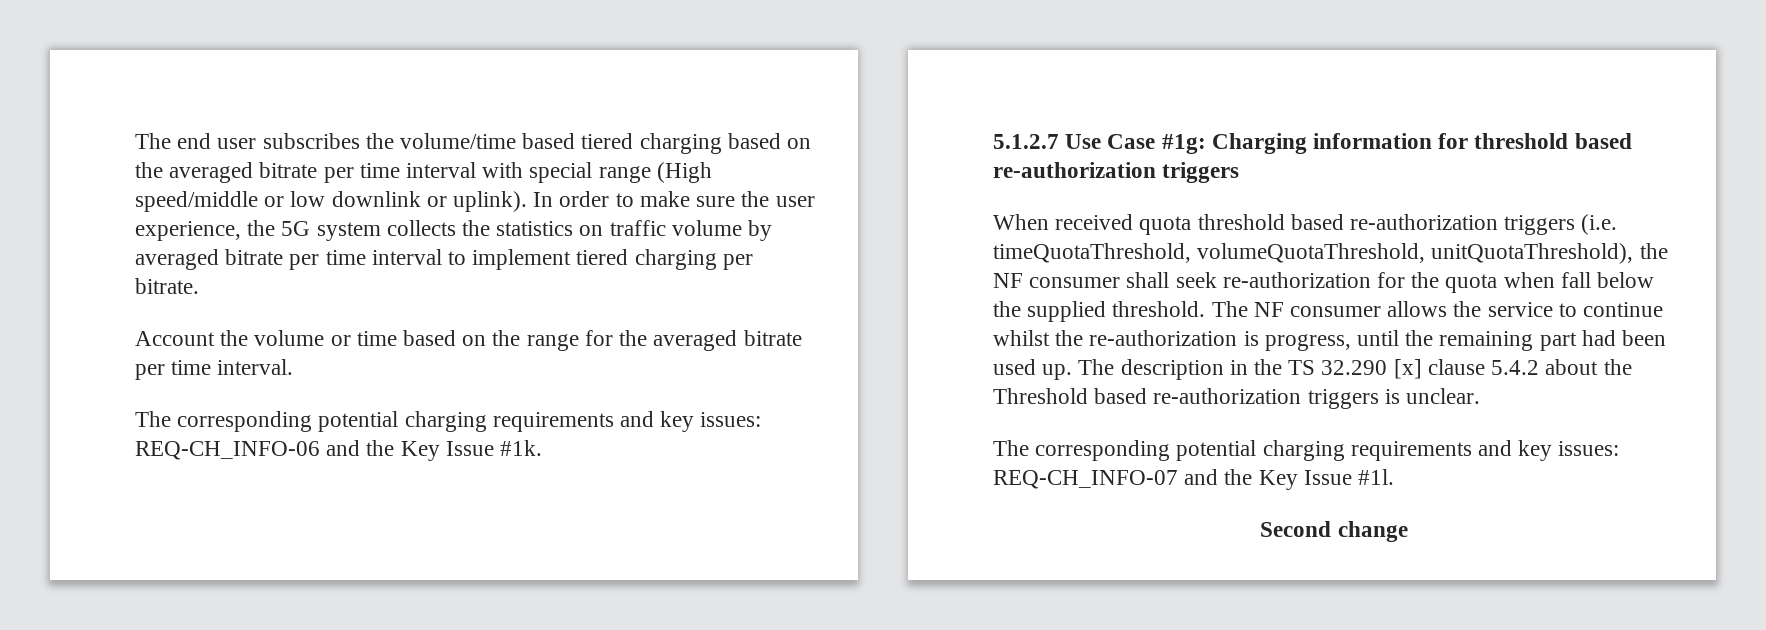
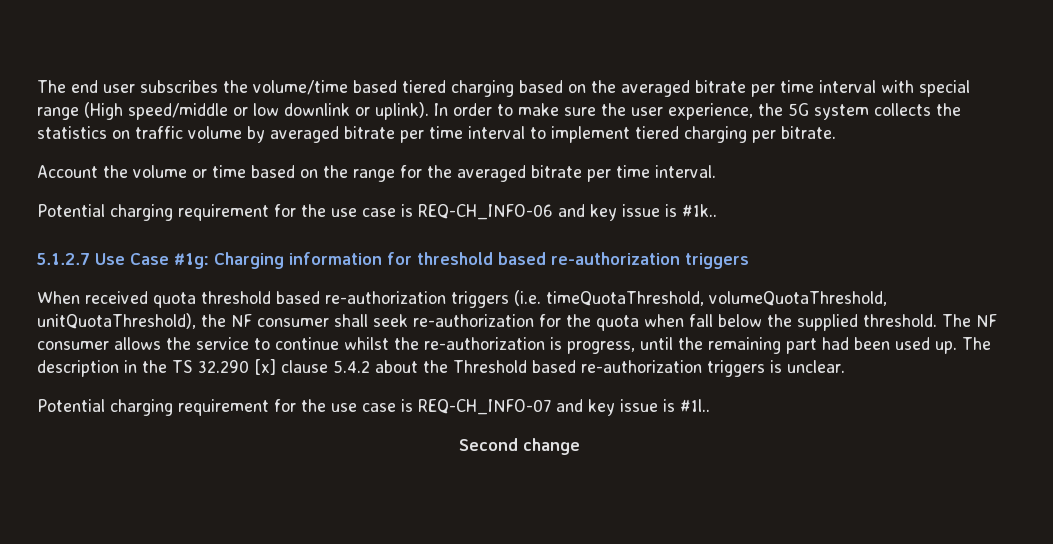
- The corresponding potential charging requirements and key issues: REQ-CH_INFO-06 and the Key Issue #1k.
+ Potential charging requirement for the use case is REQ-CH_INFO-06 and key issue is #1k..
- The corresponding potential charging requirements and key issues: REQ-CH_INFO-07 and the Key Issue #1l.
+ Potential charging requirement for the use case is REQ-CH_INFO-07 and key issue is #1l..

